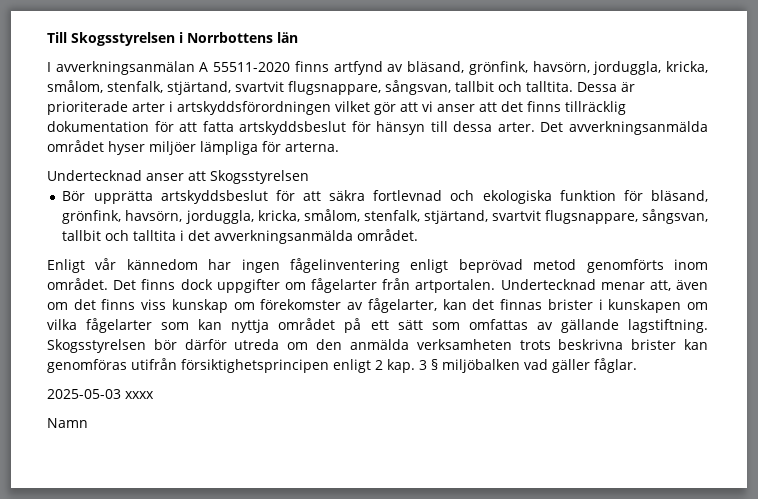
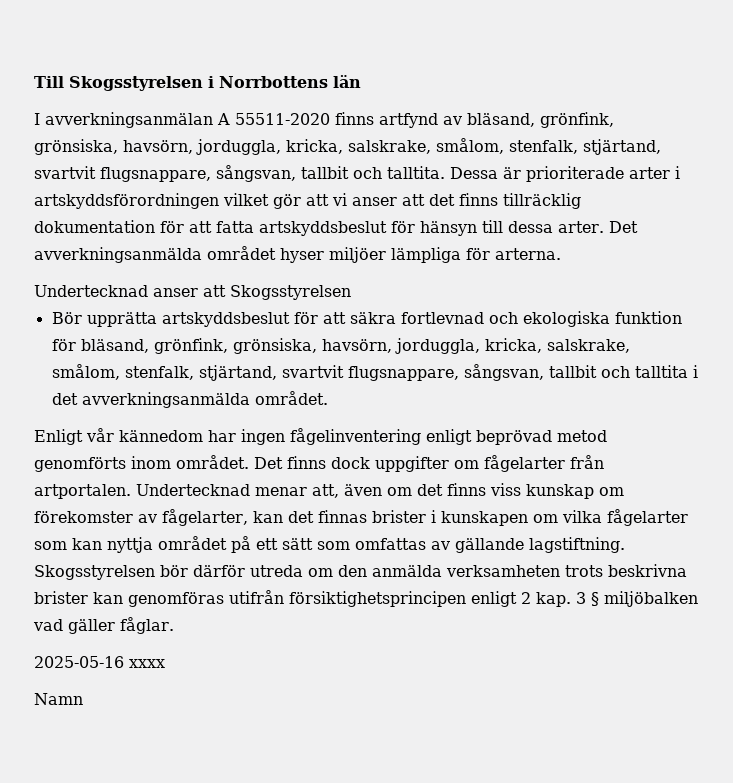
- I avverkningsanmälan A 55511-2020 finns artfynd av bläsand, grönfink, havsörn, jorduggla, kricka, smålom, stenfalk, stjärtand, svartvit flugsnappare, sångsvan, tallbit och talltita.
+ I avverkningsanmälan A 55511-2020 finns artfynd av bläsand, grönfink, grönsiska, havsörn, jorduggla, kricka, salskrake, smålom, stenfalk, stjärtand, svartvit flugsnappare, sångsvan, tallbit och talltita.
- Bör upprätta artskyddsbeslut för att säkra fortlevnad och ekologiska funktion för bläsand, grönfink, havsörn, jorduggla, kricka, smålom, stenfalk, stjärtand, svartvit flugsnappare, sångsvan, tallbit och talltita i det avverkningsanmälda området.
+ Bör upprätta artskyddsbeslut för att säkra fortlevnad och ekologiska funktion för bläsand, grönfink, grönsiska, havsörn, jorduggla, kricka, salskrake, smålom, stenfalk, stjärtand, svartvit flugsnappare, sångsvan, tallbit och talltita i det avverkningsanmälda området.
- 2025-05-03 xxxx
+ 2025-05-16 xxxx

